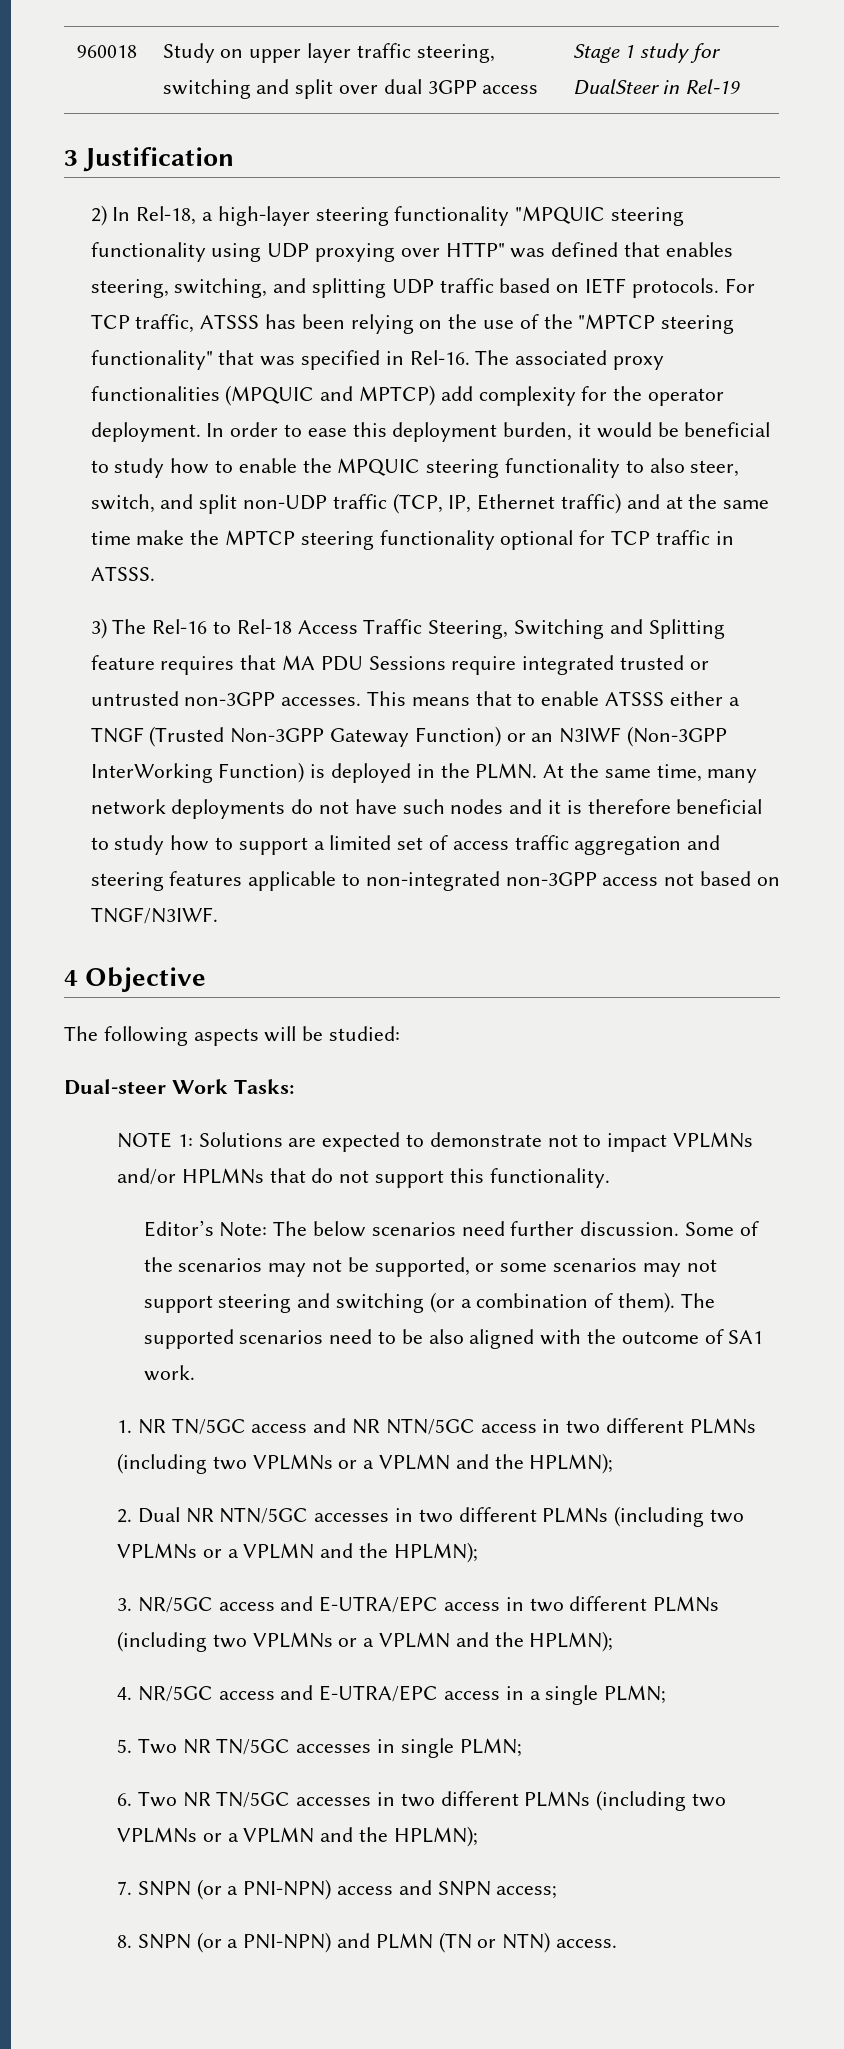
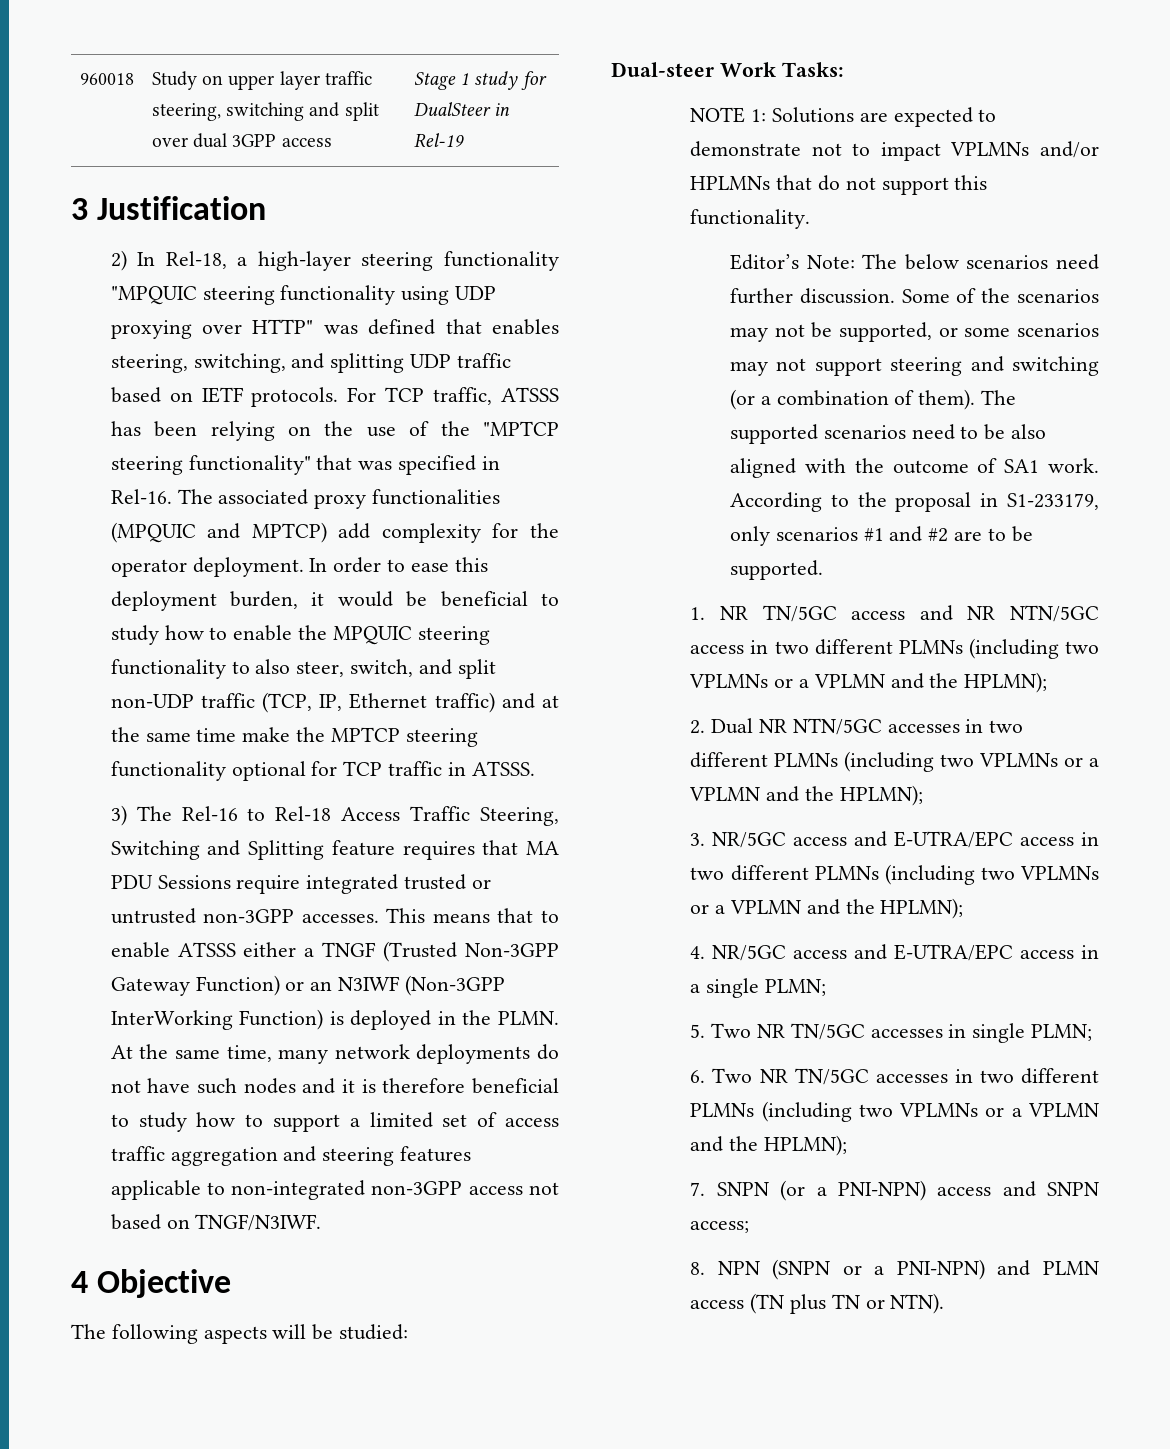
+ According to the proposal in S1-233179, only scenarios #1 and #2 are to be supported.
- 8. SNPN (or a PNI-NPN) and PLMN (TN or NTN) access.
+ 8. NPN (SNPN or a PNI-NPN) and PLMN access (TN plus TN or NTN).

